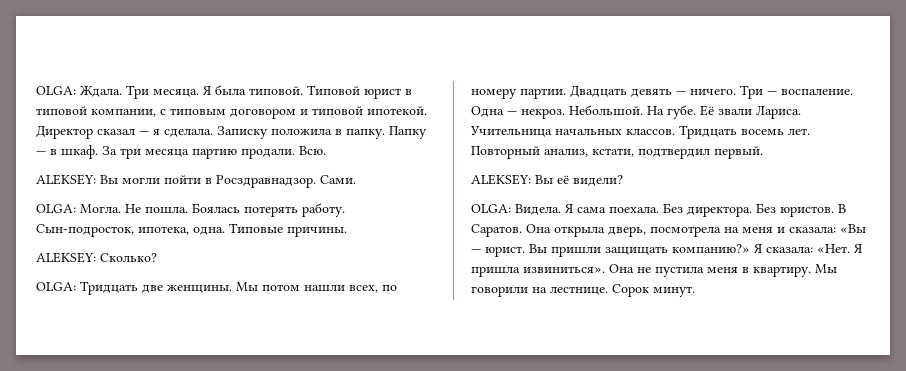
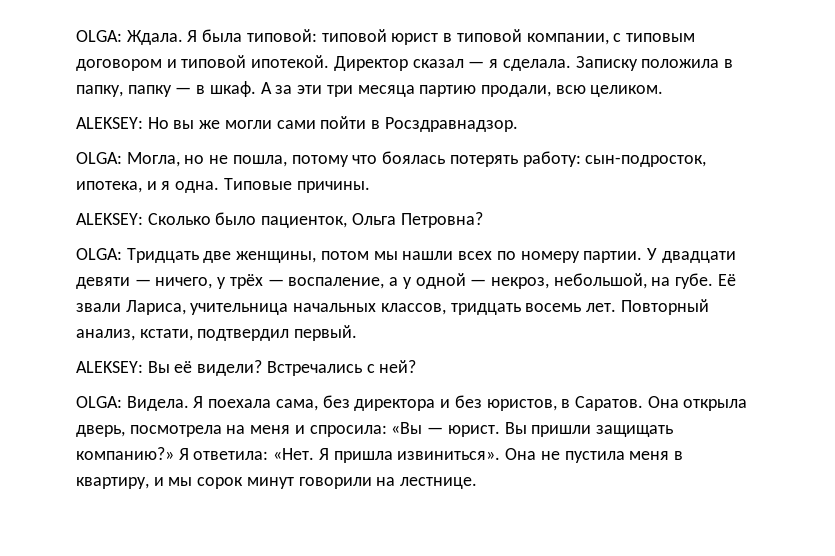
- Три месяца. Я была типовой. Типовой юрист в типовой компании, с типовым договором и типовой ипотекой.
+ Я была типовой: типовой юрист в типовой компании, с типовым договором и типовой ипотекой.
- Записку положила в папку. Папку — в шкаф.
+ Записку положила в папку, папку — в шкаф.
- За три месяца партию продали. Всю.
- ALEKSEY: Вы могли пойти в Росздравнадзор. Сами.
- OLGA: Могла. Не пошла. Боялась потерять работу. Сын-подросток, ипотека, одна. Типовые причины.
- ALEKSEY: Сколько?
- OLGA: Тридцать две женщины. Мы потом нашли всех, по номеру партии. Двадцать девять — ничего. Три — воспаление. Одна — некроз. Небольшой. На губе. Её звали Лариса. Учительница начальных классов. Тридцать восемь лет.
+ А за эти три месяца партию продали, всю целиком.
+ ALEKSEY: Но вы же могли сами пойти в Росздравнадзор.
+ OLGA: Могла, но не пошла, потому что боялась потерять работу: сын-подросток, ипотека, и я одна. Типовые причины.
+ ALEKSEY: Сколько было пациенток, Ольга Петровна?
+ OLGA: Тридцать две женщины, потом мы нашли всех по номеру партии. У двадцати девяти — ничего, у трёх — воспаление, а у одной — некроз, небольшой, на губе. Её звали Лариса, учительница начальных классов, тридцать восемь лет.
+ Встречались с ней?
- Я сама поехала. Без директора. Без юристов. В Саратов.
+ Я поехала сама, без директора и без юристов, в Саратов.
- Она открыла дверь, посмотрела на меня и сказала: «Вы — юрист.
+ Она открыла дверь, посмотрела на меня и спросила: «Вы — юрист.
- Я сказала: «Нет. Я пришла извиниться».
+ Я ответила: «Нет. Я пришла извиниться».
- Она не пустила меня в квартиру. Мы говорили на лестнице. Сорок минут.
+ Она не пустила меня в квартиру, и мы сорок минут говорили на лестнице.

